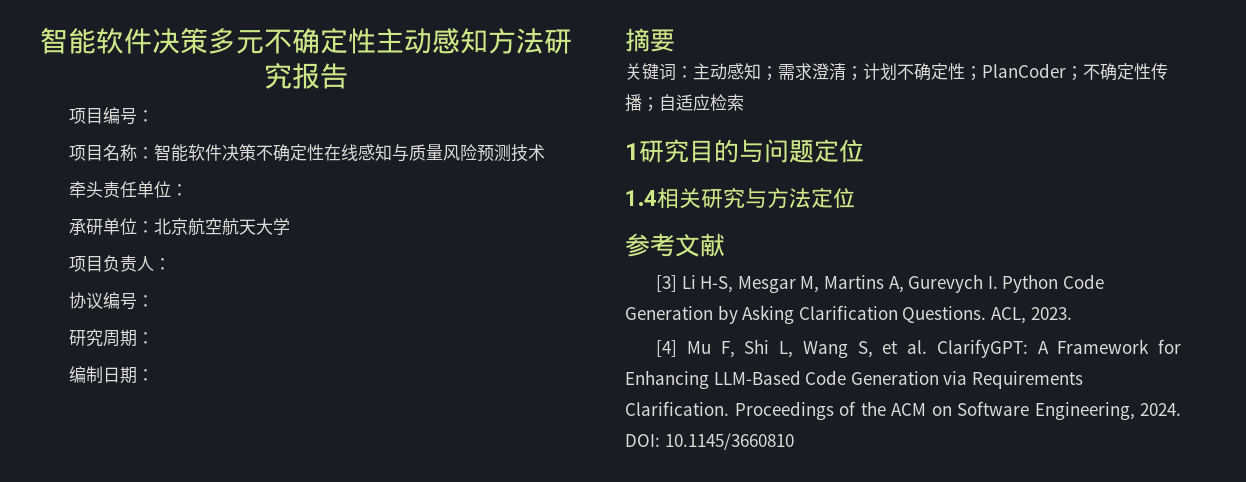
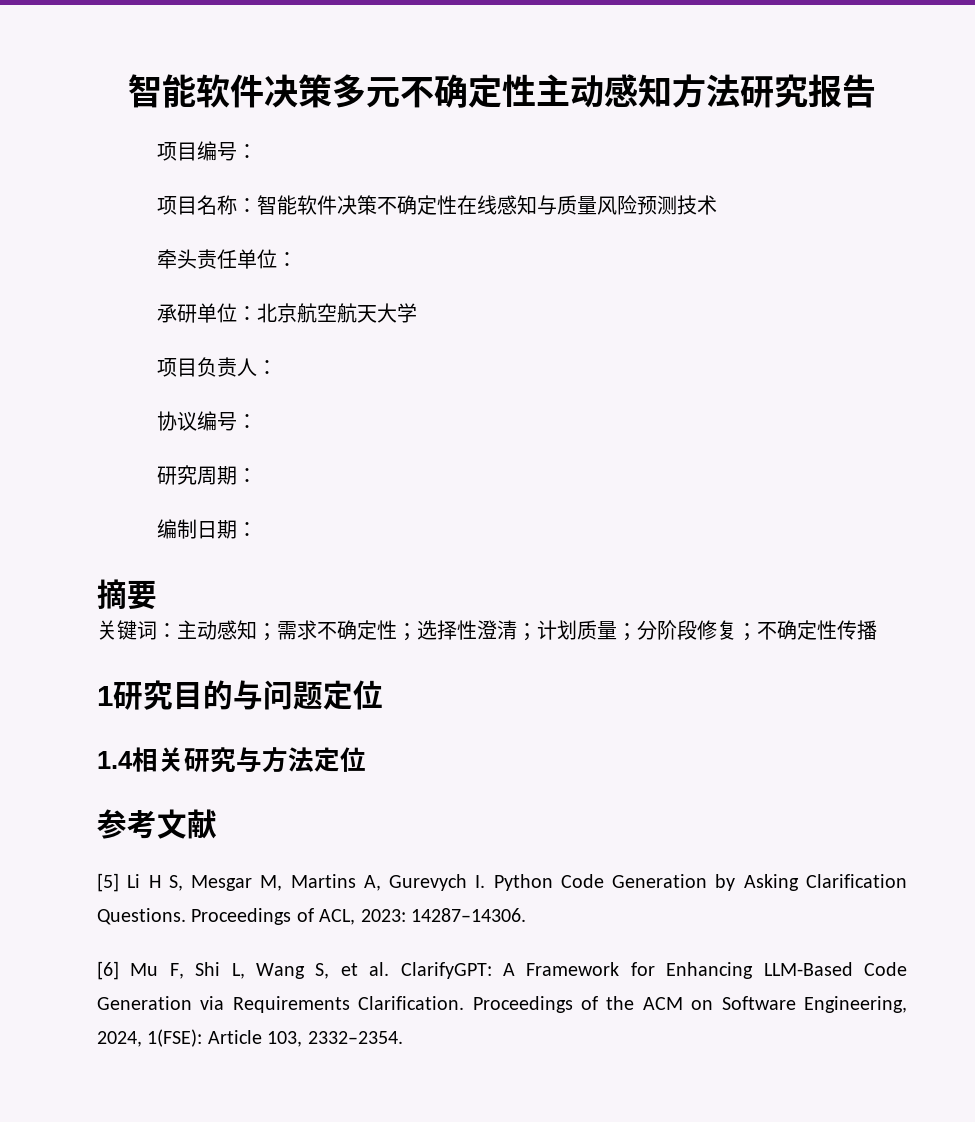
- 关键词：主动感知；需求澄清；计划不确定性；PlanCoder；不确定性传播；自适应检索
+ 关键词：主动感知；需求不确定性；选择性澄清；计划质量；分阶段修复；不确定性传播
- [3] Li H-S, Mesgar M, Martins A, Gurevych I. Python Code Generation by Asking Clarification Questions.
+ [5] Li H S, Mesgar M, Martins A, Gurevych I. Python Code Generation by Asking Clarification Questions.
- ACL, 2023.
- [4] Mu F, Shi L, Wang S, et al. ClarifyGPT: A Framework for Enhancing LLM-Based Code Generation via Requirements Clarification.
+ Proceedings of ACL, 2023: 14287–14306.
+ [6] Mu F, Shi L, Wang S, et al. ClarifyGPT: A Framework for Enhancing LLM-Based Code Generation via Requirements Clarification.
- Proceedings of the ACM on Software Engineering, 2024. DOI: 10.1145/3660810
+ Proceedings of the ACM on Software Engineering, 2024, 1(FSE): Article 103, 2332–2354.

